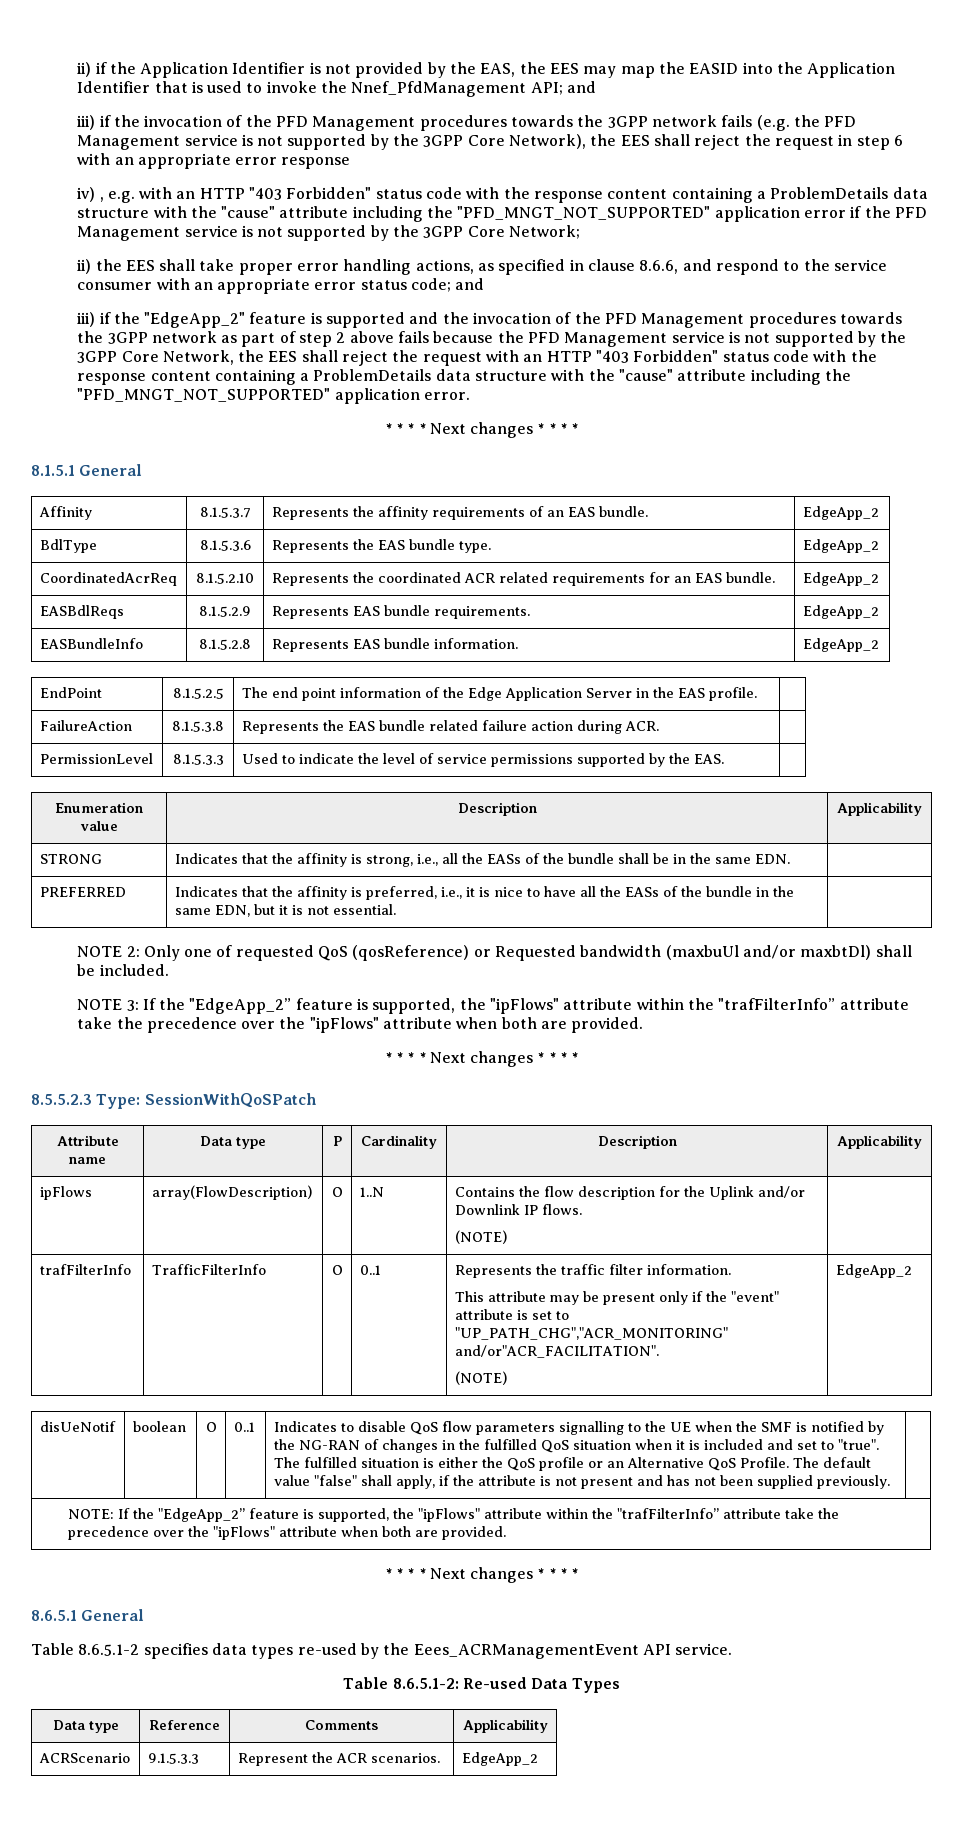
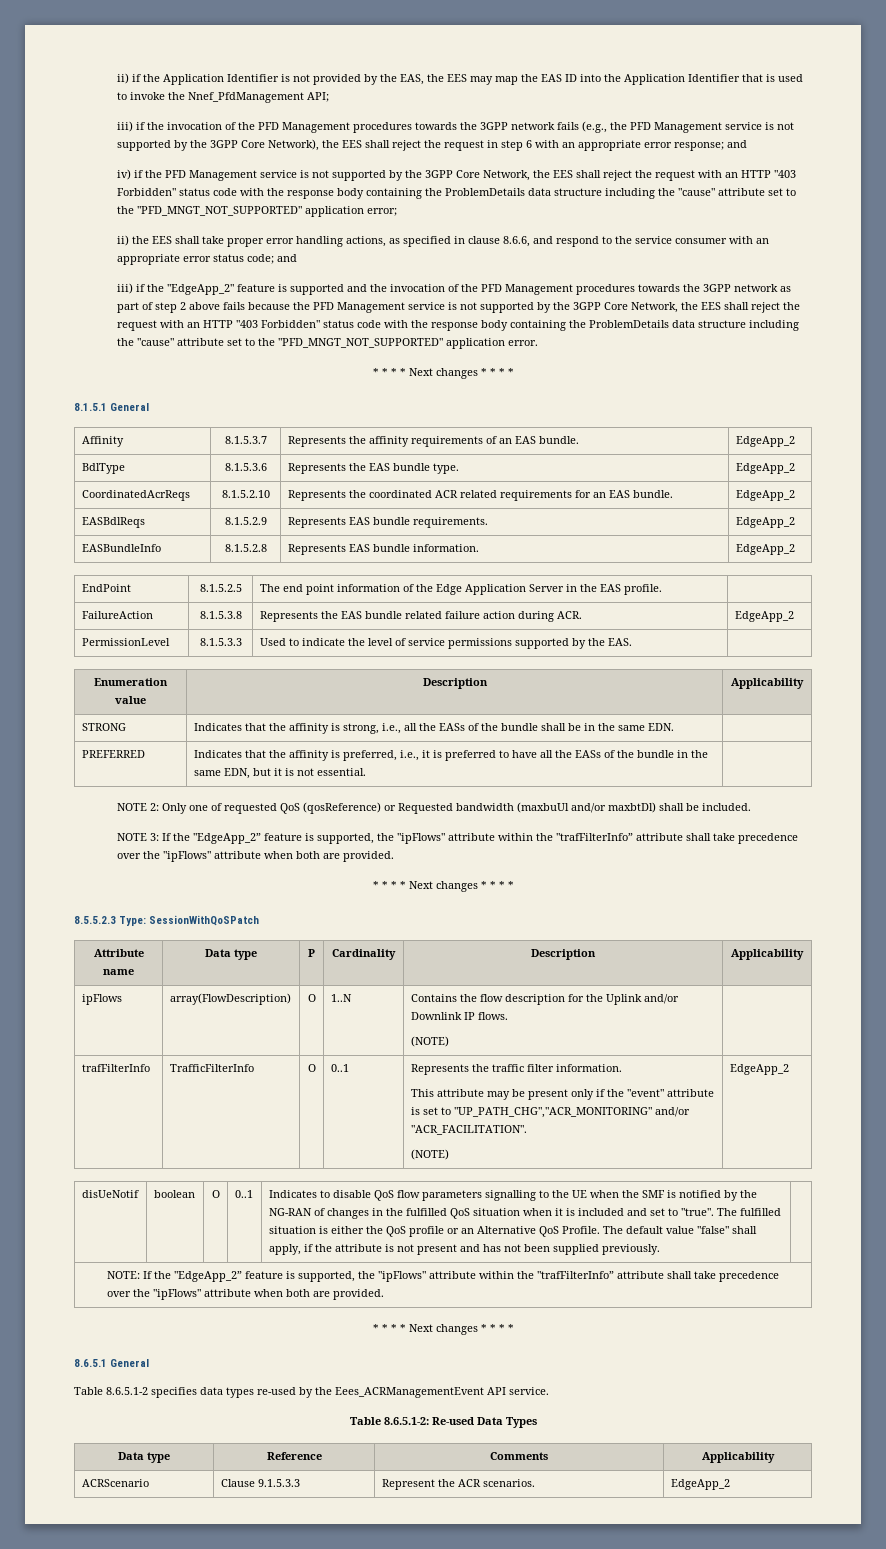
- ii) if the Application Identifier is not provided by the EAS, the EES may map the EASID into the Application Identifier that is used to invoke the Nnef_PfdManagement API; and
+ ii) if the Application Identifier is not provided by the EAS, the EES may map the EAS ID into the Application Identifier that is used to invoke the Nnef_PfdManagement API;
- iii) if the invocation of the PFD Management procedures towards the 3GPP network fails (e.g. the PFD Management service is not supported by the 3GPP Core Network), the EES shall reject the request in step 6 with an appropriate error response
+ iii) if the invocation of the PFD Management procedures towards the 3GPP network fails (e.g., the PFD Management service is not supported by the 3GPP Core Network), the EES shall reject the request in step 6 with an appropriate error response; and
- iv) , e.g. with an HTTP "403 Forbidden" status code with the response content containing a ProblemDetails data structure with the "cause" attribute including the "PFD_MNGT_NOT_SUPPORTED" application error if the PFD Management service is not supported by the 3GPP Core Network;
+ iv) if the PFD Management service is not supported by the 3GPP Core Network, the EES shall reject the request with an HTTP "403 Forbidden" status code with the response body containing the ProblemDetails data structure including the "cause" attribute set to the "PFD_MNGT_NOT_SUPPORTED" application error;
- iii) if the "EdgeApp_2" feature is supported and the invocation of the PFD Management procedures towards the 3GPP network as part of step 2 above fails because the PFD Management service is not supported by the 3GPP Core Network, the EES shall reject the request with an HTTP "403 Forbidden" status code with the response content containing a ProblemDetails data structure with the "cause" attribute including the "PFD_MNGT_NOT_SUPPORTED" application error.
+ iii) if the "EdgeApp_2" feature is supported and the invocation of the PFD Management procedures towards the 3GPP network as part of step 2 above fails because the PFD Management service is not supported by the 3GPP Core Network, the EES shall reject the request with an HTTP "403 Forbidden" status code with the response body containing the ProblemDetails data structure including the "cause" attribute set to the "PFD_MNGT_NOT_SUPPORTED" application error.
- CoordinatedAcrReq | 8.1.5.2.10 | Represents the coordinated ACR related requirements for an EAS bundle. | EdgeApp_2
+ CoordinatedAcrReqs | 8.1.5.2.10 | Represents the coordinated ACR related requirements for an EAS bundle. | EdgeApp_2
- FailureAction | 8.1.5.3.8 | Represents the EAS bundle related failure action during ACR. |
+ FailureAction | 8.1.5.3.8 | Represents the EAS bundle related failure action during ACR. | EdgeApp_2
- PREFERRED | Indicates that the affinity is preferred, i.e., it is nice to have all the EASs of the bundle in the same EDN, but it is not essential. |
+ PREFERRED | Indicates that the affinity is preferred, i.e., it is preferred to have all the EASs of the bundle in the same EDN, but it is not essential. |
- NOTE 3: If the "EdgeApp_2” feature is supported, the "ipFlows" attribute within the "trafFilterInfo” attribute take the precedence over the "ipFlows" attribute when both are provided.
+ NOTE 3: If the "EdgeApp_2” feature is supported, the "ipFlows" attribute within the "trafFilterInfo” attribute shall take precedence over the "ipFlows" attribute when both are provided.
  trafFilterInfo | TrafficFilterInfo | O | 0..1 | Represents the traffic filter information.
- This attribute may be present only if the "event" attribute is set to "UP_PATH_CHG","ACR_MONITORING" and/or"ACR_FACILITATION".
+ This attribute may be present only if the "event" attribute is set to "UP_PATH_CHG","ACR_MONITORING" and/or "ACR_FACILITATION".
- NOTE: If the "EdgeApp_2” feature is supported, the "ipFlows" attribute within the "trafFilterInfo” attribute take the precedence over the "ipFlows" attribute when both are provided.
+ NOTE: If the "EdgeApp_2” feature is supported, the "ipFlows" attribute within the "trafFilterInfo” attribute shall take precedence over the "ipFlows" attribute when both are provided.
- ACRScenario | 9.1.5.3.3 | Represent the ACR scenarios. | EdgeApp_2
+ ACRScenario | Clause 9.1.5.3.3 | Represent the ACR scenarios. | EdgeApp_2

